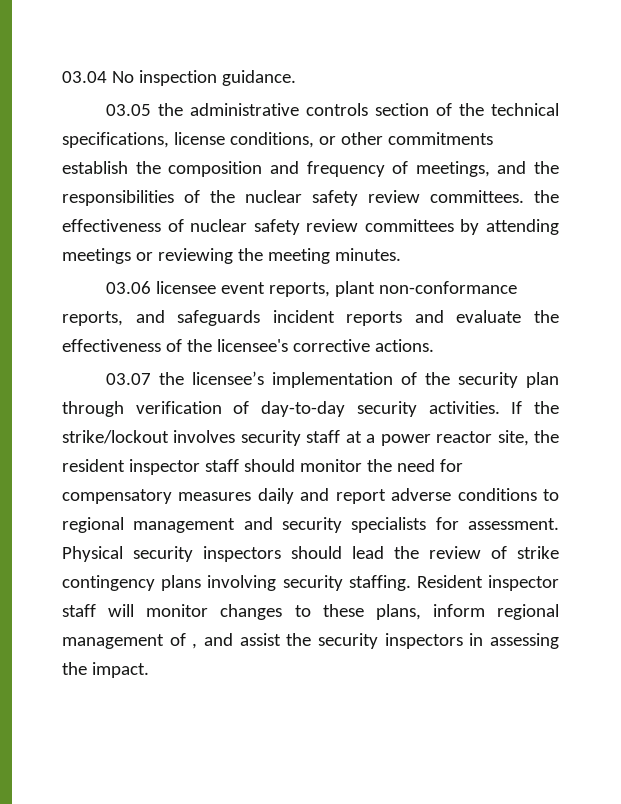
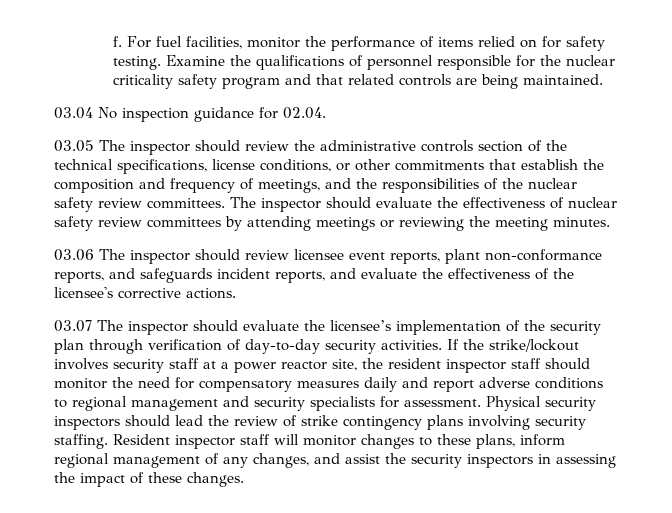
- 03.04 No inspection guidance.
- 03.05 the administrative controls section of the technical specifications, license conditions, or other commitments establish the composition and frequency of meetings, and the responsibilities of the nuclear safety review committees. the effectiveness of nuclear safety review committees by attending meetings or reviewing the meeting minutes.
+ f. For fuel facilities, monitor the performance of items relied on for safety testing. Examine the qualifications of personnel responsible for the nuclear criticality safety program and that related controls are being maintained.
+ 03.04 No inspection guidance for 02.04.
+ 03.05 The inspector should review the administrative controls section of the technical specifications, license conditions, or other commitments that establish the composition and frequency of meetings, and the responsibilities of the nuclear safety review committees. The inspector should evaluate the effectiveness of nuclear safety review committees by attending meetings or reviewing the meeting minutes.
- 03.06 licensee event reports, plant non-conformance reports, and safeguards incident reports and evaluate the effectiveness of the licensee's corrective actions.
+ 03.06 The inspector should review licensee event reports, plant non-conformance reports, and safeguards incident reports, and evaluate the effectiveness of the licensee's corrective actions.
- 03.07 the licensee’s implementation of the security plan through verification of day-to-day security activities.
+ 03.07 The inspector should evaluate the licensee’s implementation of the security plan through verification of day-to-day security activities.
- Resident inspector staff will monitor changes to these plans, inform regional management of , and assist the security inspectors in assessing the impact.
+ Resident inspector staff will monitor changes to these plans, inform regional management of any changes, and assist the security inspectors in assessing the impact of these changes.

